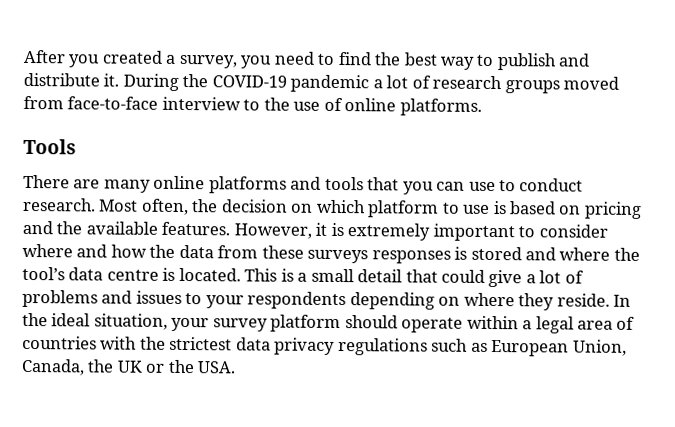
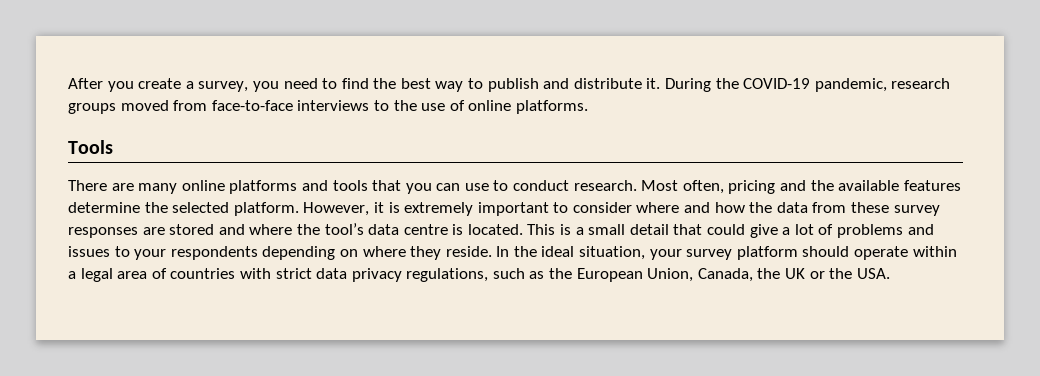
- After you created a survey, you need to find the best way to publish and distribute it.
+ After you create a survey, you need to find the best way to publish and distribute it.
- During the COVID-19 pandemic a lot of research groups moved from face-to-face interview to the use of online platforms.
+ During the COVID-19 pandemic, research groups moved from face-to-face interviews to the use of online platforms.
- Most often, the decision on which platform to use is based on pricing and the available features.
+ Most often, pricing and the available features determine the selected platform.
- However, it is extremely important to consider where and how the data from these surveys responses is stored and where the tool’s data centre is located.
+ However, it is extremely important to consider where and how the data from these survey responses are stored and where the tool’s data centre is located.
- In the ideal situation, your survey platform should operate within a legal area of countries with the strictest data privacy regulations such as European Union, Canada, the UK or the USA.
+ In the ideal situation, your survey platform should operate within a legal area of countries with strict data privacy regulations, such as the European Union, Canada, the UK or the USA.

